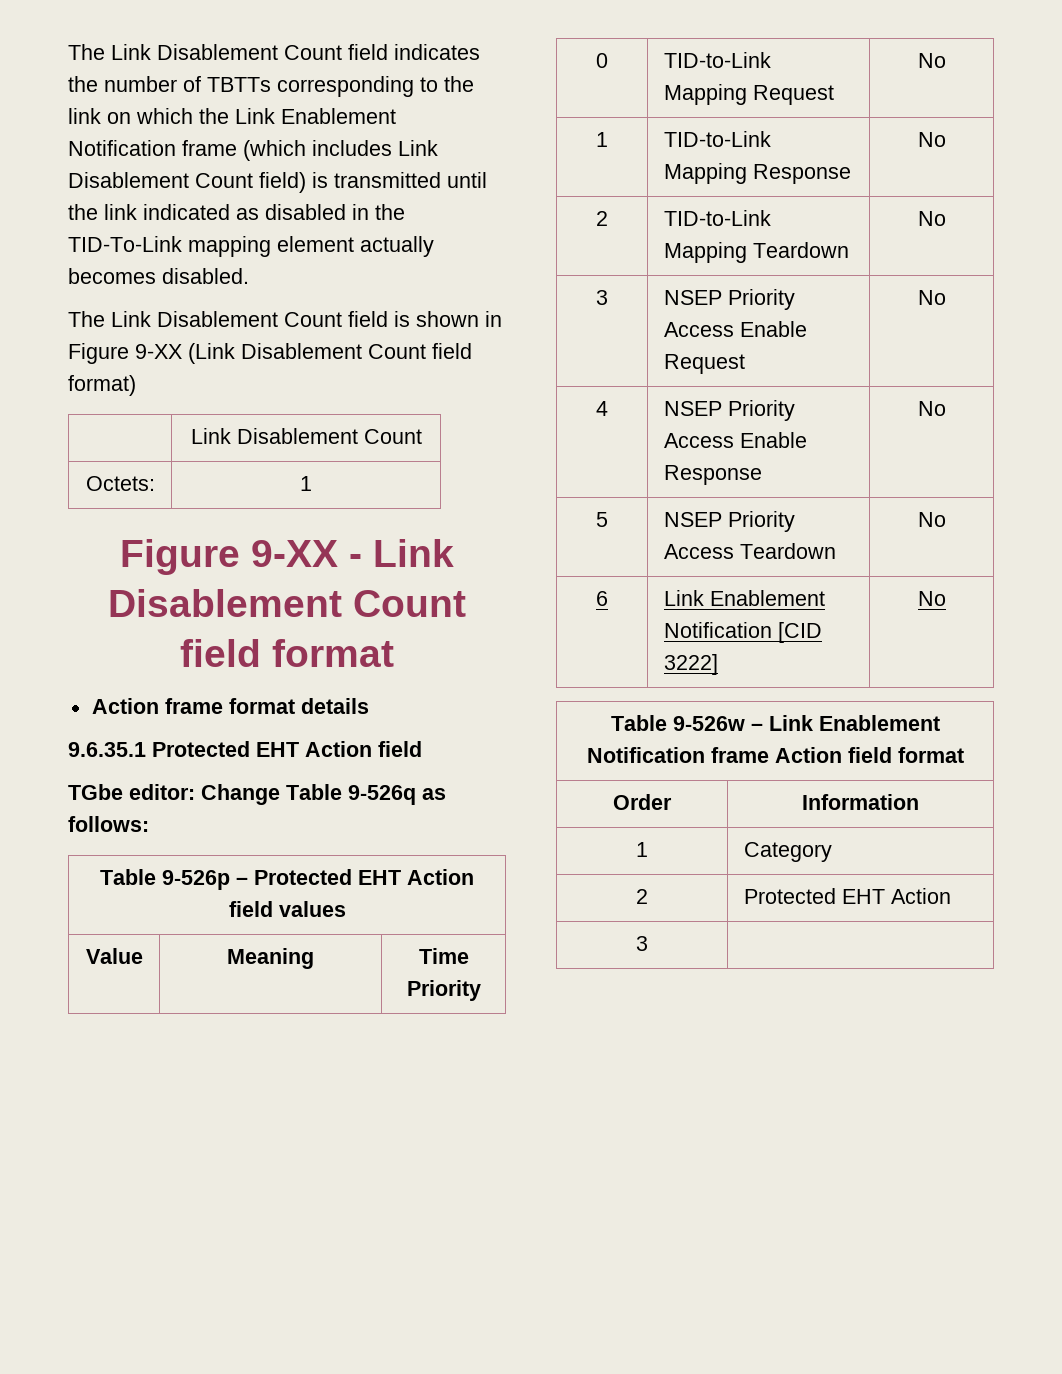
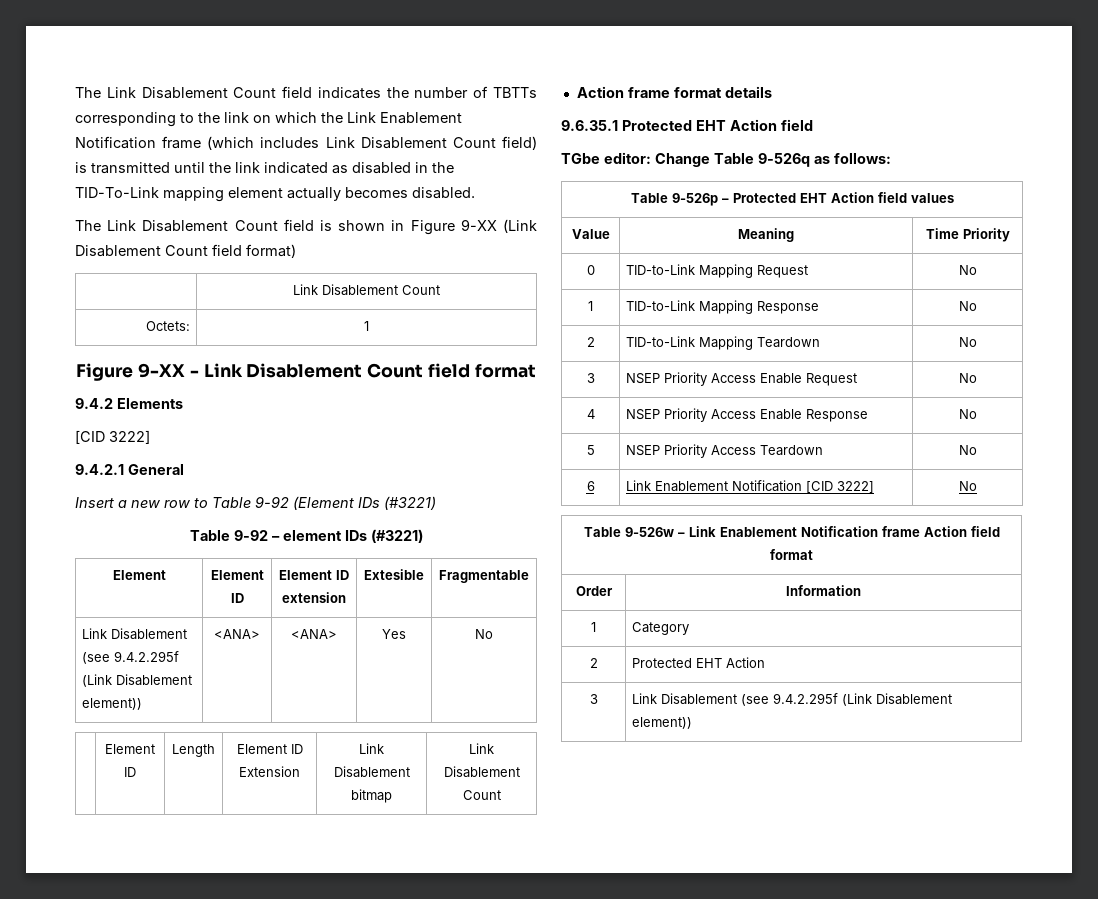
+ 9.4.2 Elements
+ [CID 3222]
+ 9.4.2.1 General
+ Insert a new row to Table 9-92 (Element IDs (#3221)
+ Table 9-92 – element IDs (#3221)
+ Element | Element ID | Element ID extension | Extesible | Fragmentable
+ Link Disablement (see 9.4.2.295f (Link Disablement element)) | <ANA> | <ANA> | Yes | No
+ | Element ID | Length | Element ID Extension | Link Disablement bitmap | Link Disablement Count
  2 | Protected EHT Action
- 3 |
+ 3 | Link Disablement (see 9.4.2.295f (Link Disablement element))

